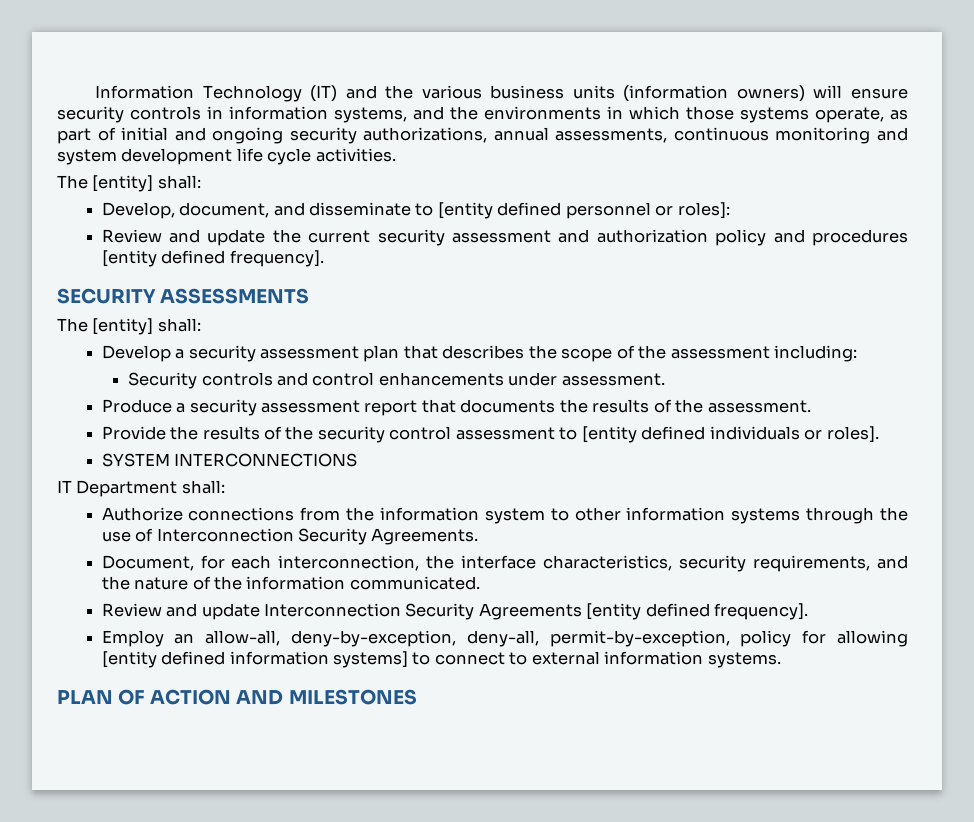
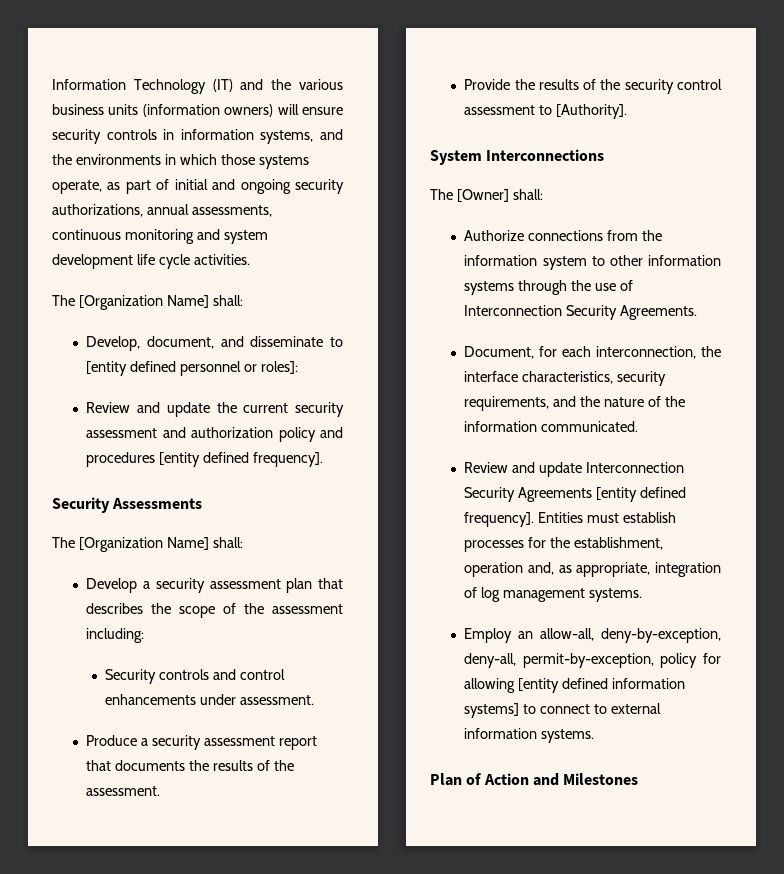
  Information Technology (IT) and the various business units (information owners) will ensure security controls in information systems, and the environments in which those systems operate, as part of initial and ongoing security authorizations, annual assessments, continuous monitoring and system development life cycle activities.
- The [entity] shall:
+ The [Organization Name] shall:
- SECURITY ASSESSMENTS
- The [entity] shall:
+ Security Assessments
+ The [Organization Name] shall:
- Provide the results of the security control assessment to [entity defined individuals or roles].
- SYSTEM INTERCONNECTIONS
- IT Department shall:
+ Provide the results of the security control assessment to [Authority].
+ System Interconnections
+ The [Owner] shall:
+ Entities must establish processes for the establishment, operation and, as appropriate, integration of log management systems.
- PLAN OF ACTION AND MILESTONES
+ Plan of Action and Milestones

